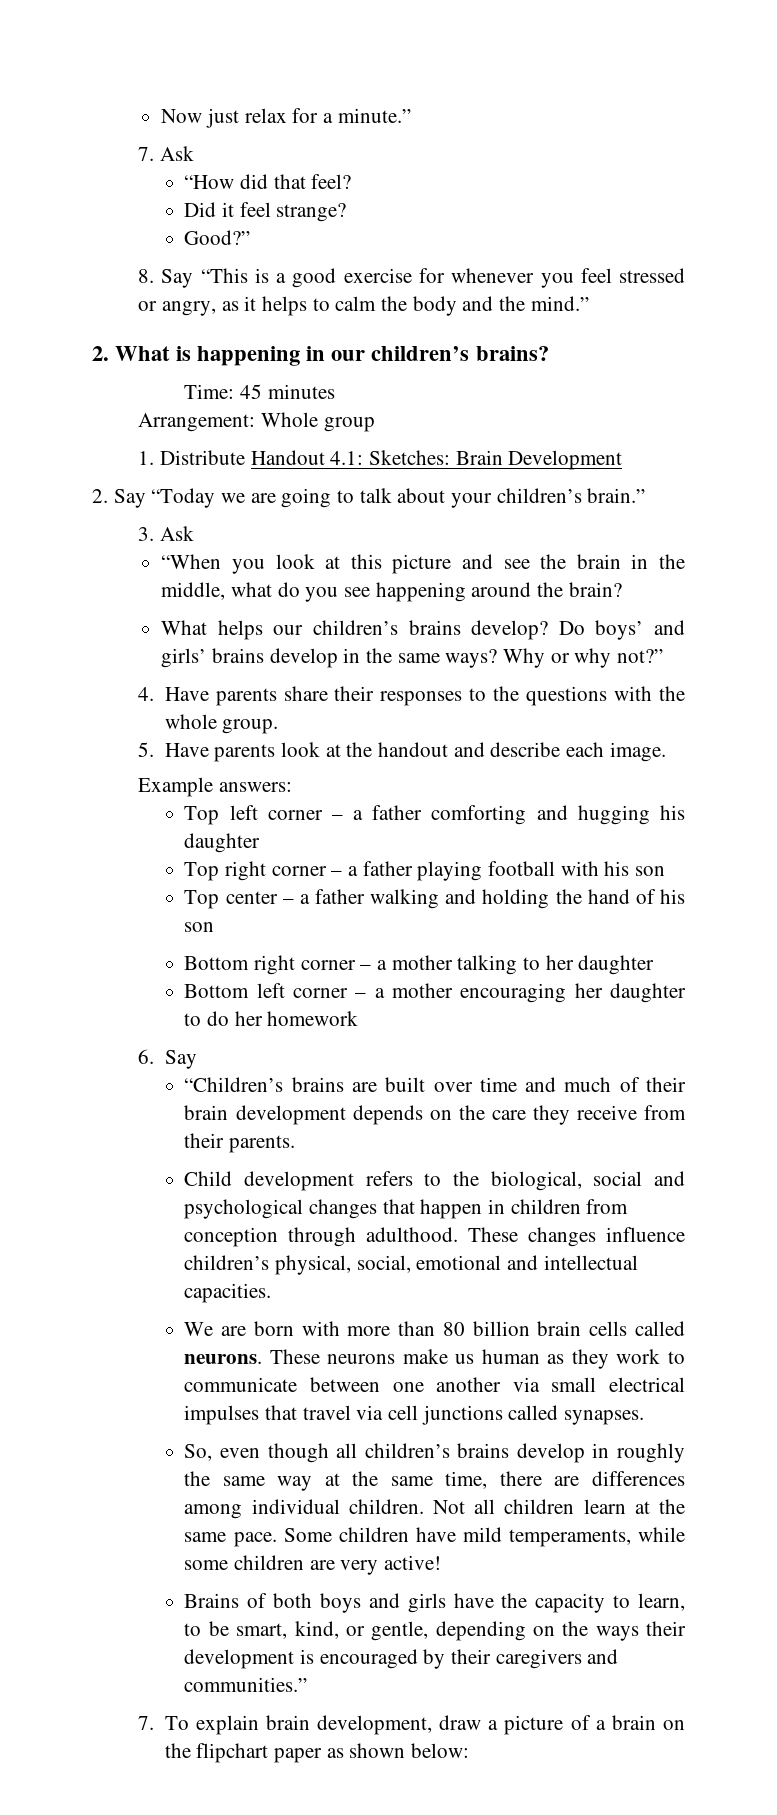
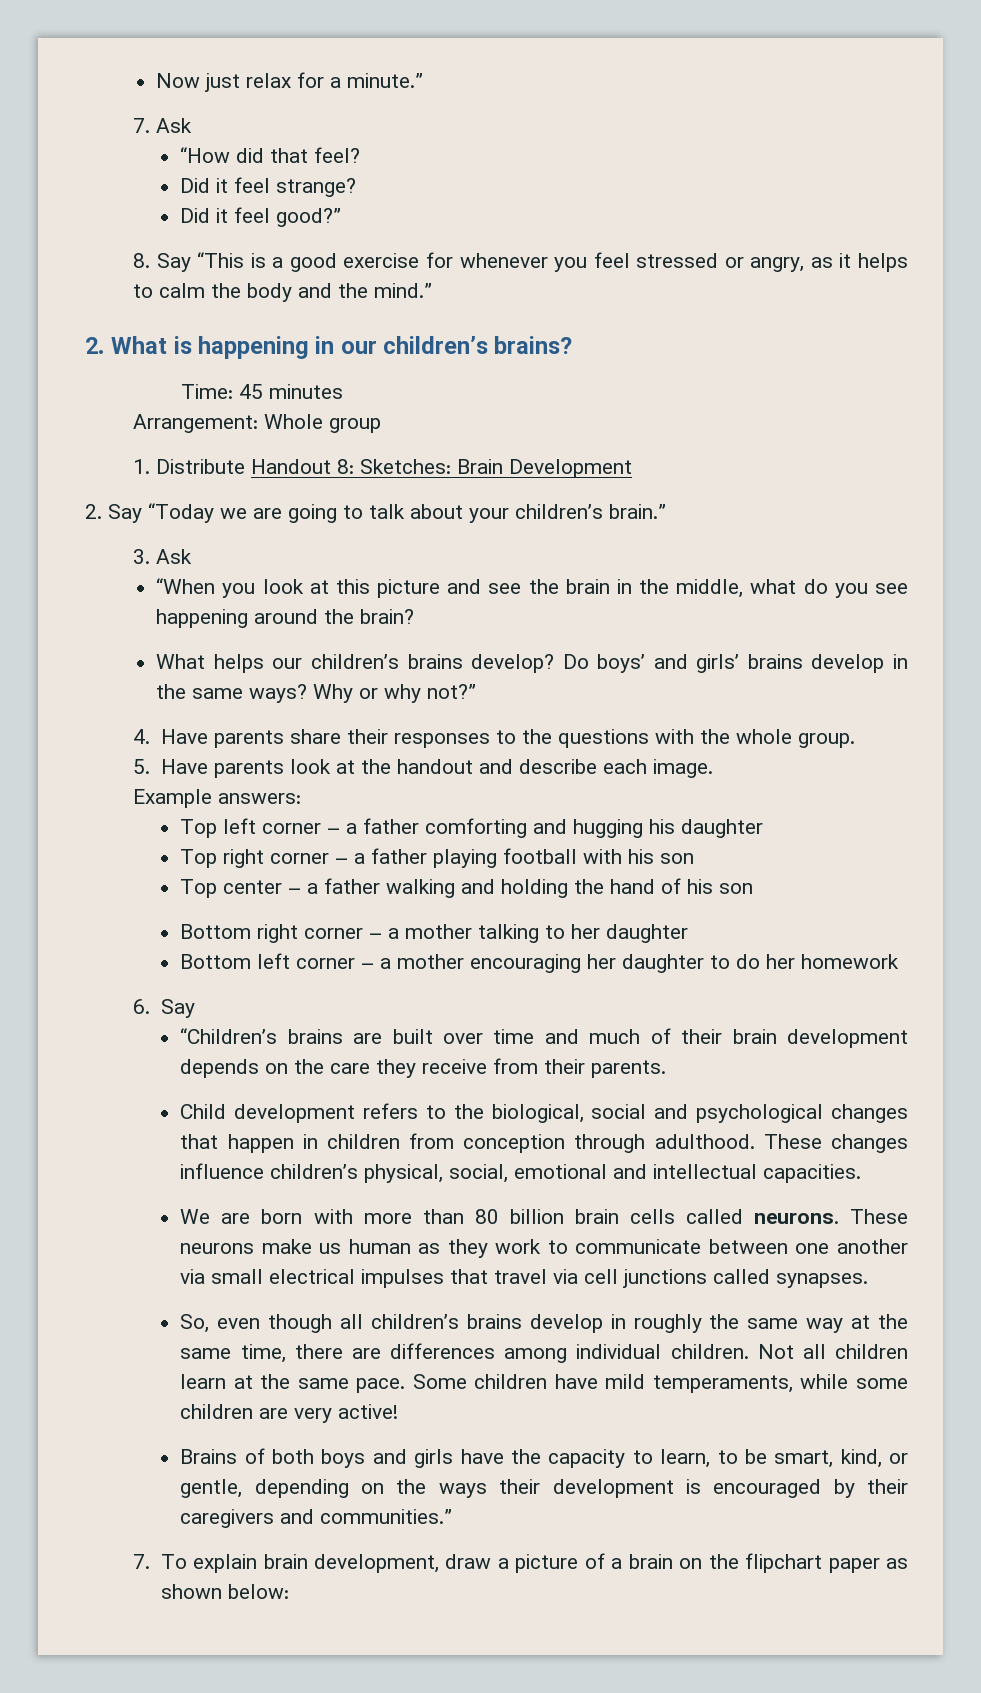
- Good?”
+ Did it feel good?”
- 1. Distribute Handout 4.1: Sketches: Brain Development
+ 1. Distribute Handout 8: Sketches: Brain Development

